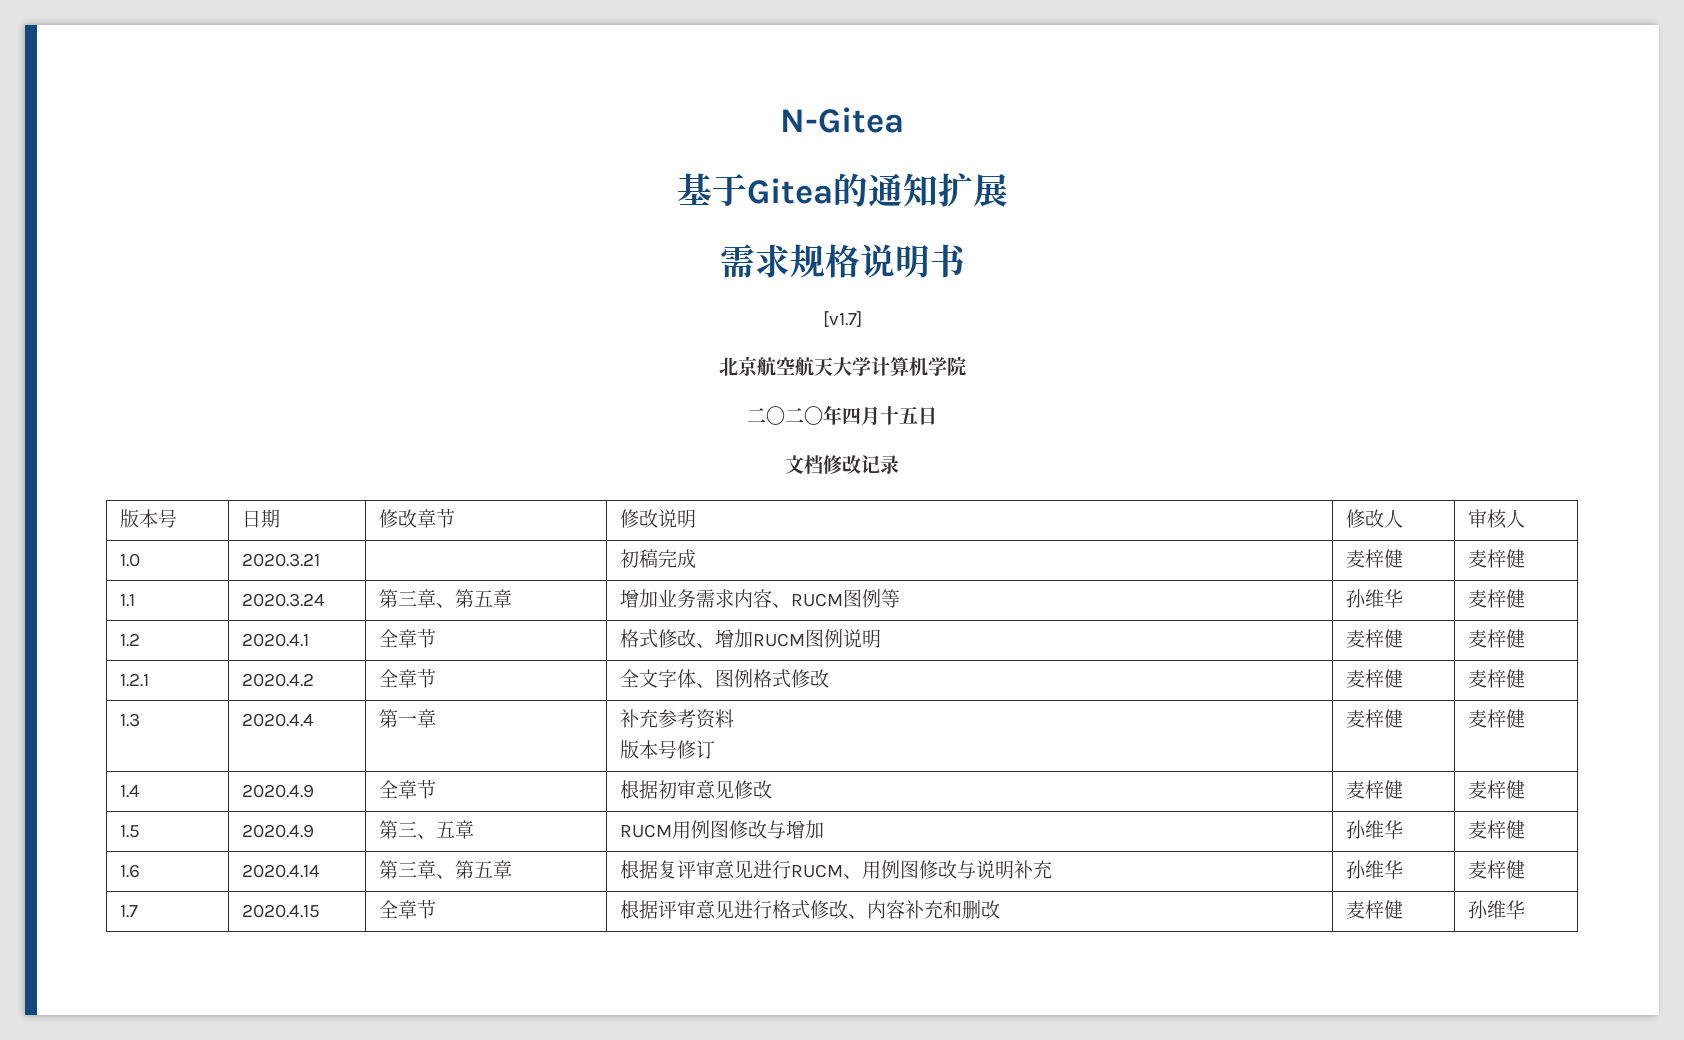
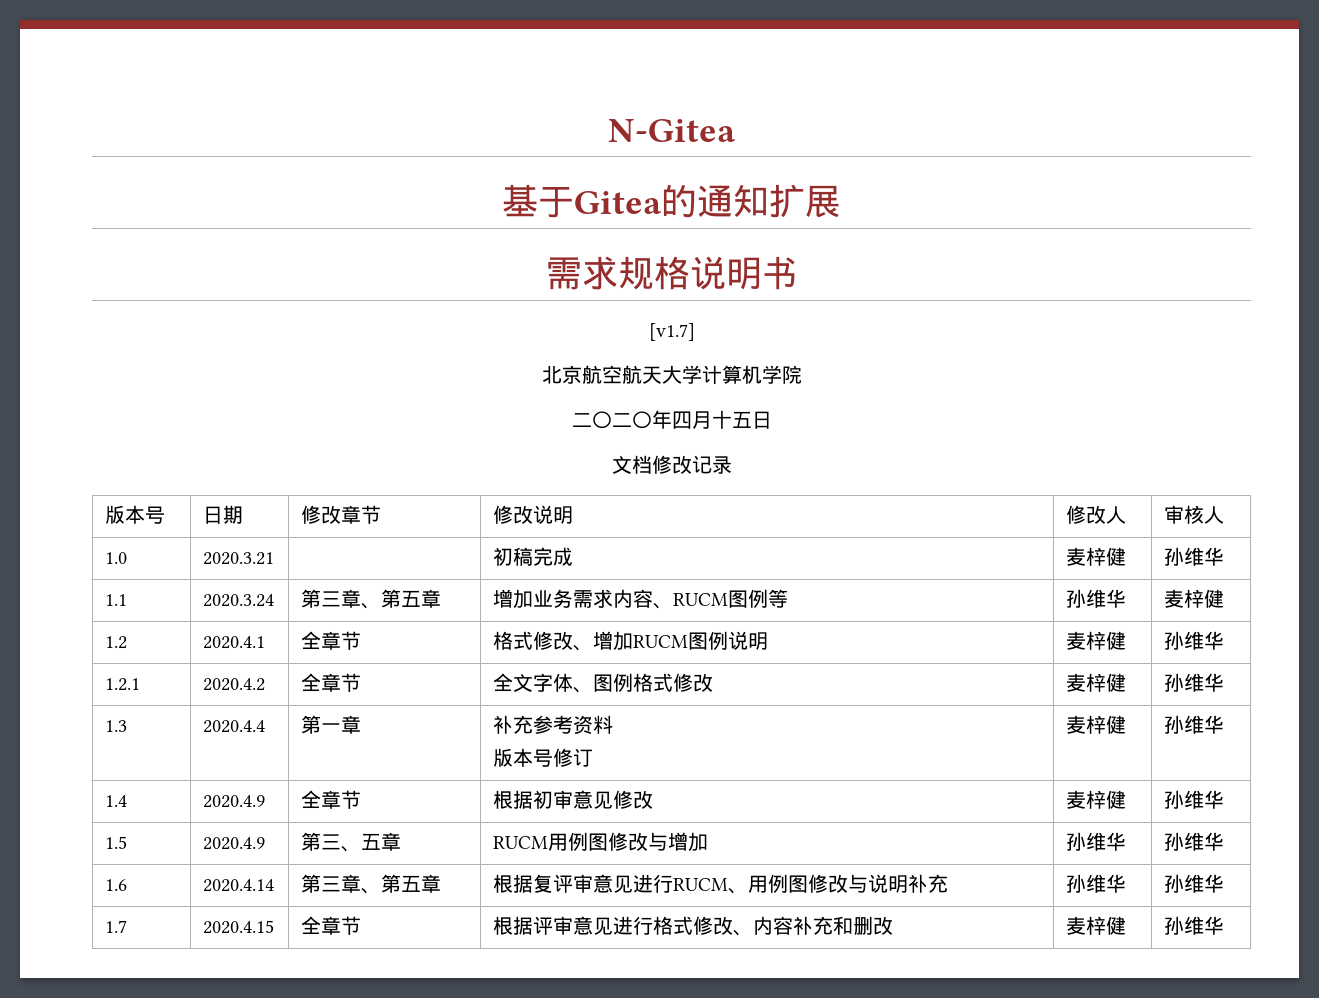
- 1.0 | 2020.3.21 | | 初稿完成 | 麦梓健 | 麦梓健
+ 1.0 | 2020.3.21 | | 初稿完成 | 麦梓健 | 孙维华
- 1.2 | 2020.4.1 | 全章节 | 格式修改、增加RUCM图例说明 | 麦梓健 | 麦梓健
+ 1.2 | 2020.4.1 | 全章节 | 格式修改、增加RUCM图例说明 | 麦梓健 | 孙维华
- 1.2.1 | 2020.4.2 | 全章节 | 全文字体、图例格式修改 | 麦梓健 | 麦梓健
+ 1.2.1 | 2020.4.2 | 全章节 | 全文字体、图例格式修改 | 麦梓健 | 孙维华
  1.3 | 2020.4.4 | 第一章 | 补充参考资料
- 版本号修订 | 麦梓健 | 麦梓健
+ 版本号修订 | 麦梓健 | 孙维华
- 1.4 | 2020.4.9 | 全章节 | 根据初审意见修改 | 麦梓健 | 麦梓健
+ 1.4 | 2020.4.9 | 全章节 | 根据初审意见修改 | 麦梓健 | 孙维华
- 1.5 | 2020.4.9 | 第三、五章 | RUCM用例图修改与增加 | 孙维华 | 麦梓健
+ 1.5 | 2020.4.9 | 第三、五章 | RUCM用例图修改与增加 | 孙维华 | 孙维华
- 1.6 | 2020.4.14 | 第三章、第五章 | 根据复评审意见进行RUCM、用例图修改与说明补充 | 孙维华 | 麦梓健
+ 1.6 | 2020.4.14 | 第三章、第五章 | 根据复评审意见进行RUCM、用例图修改与说明补充 | 孙维华 | 孙维华

